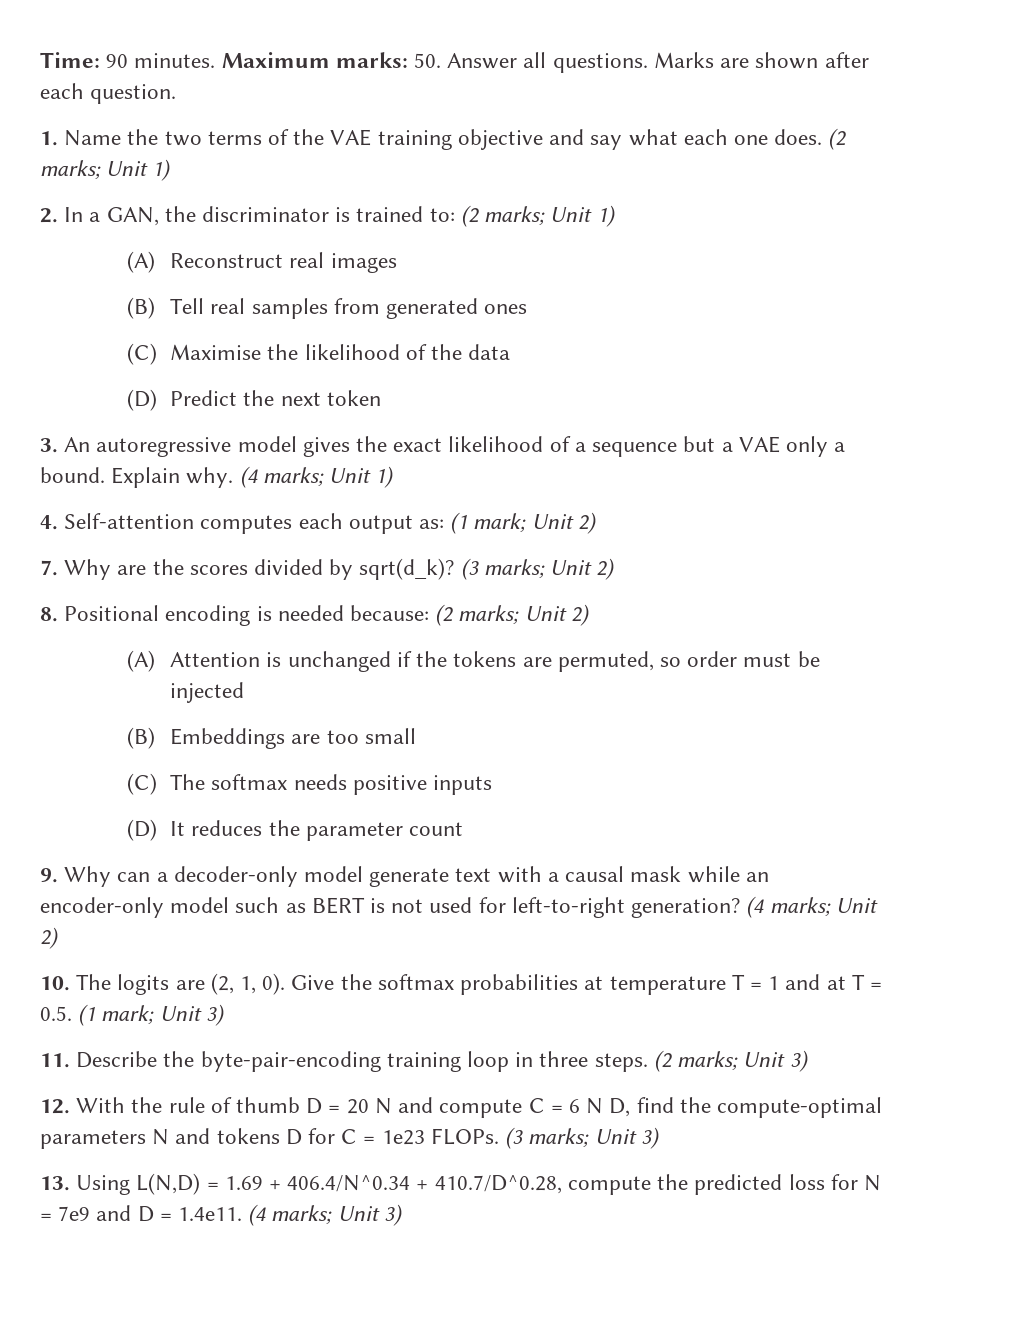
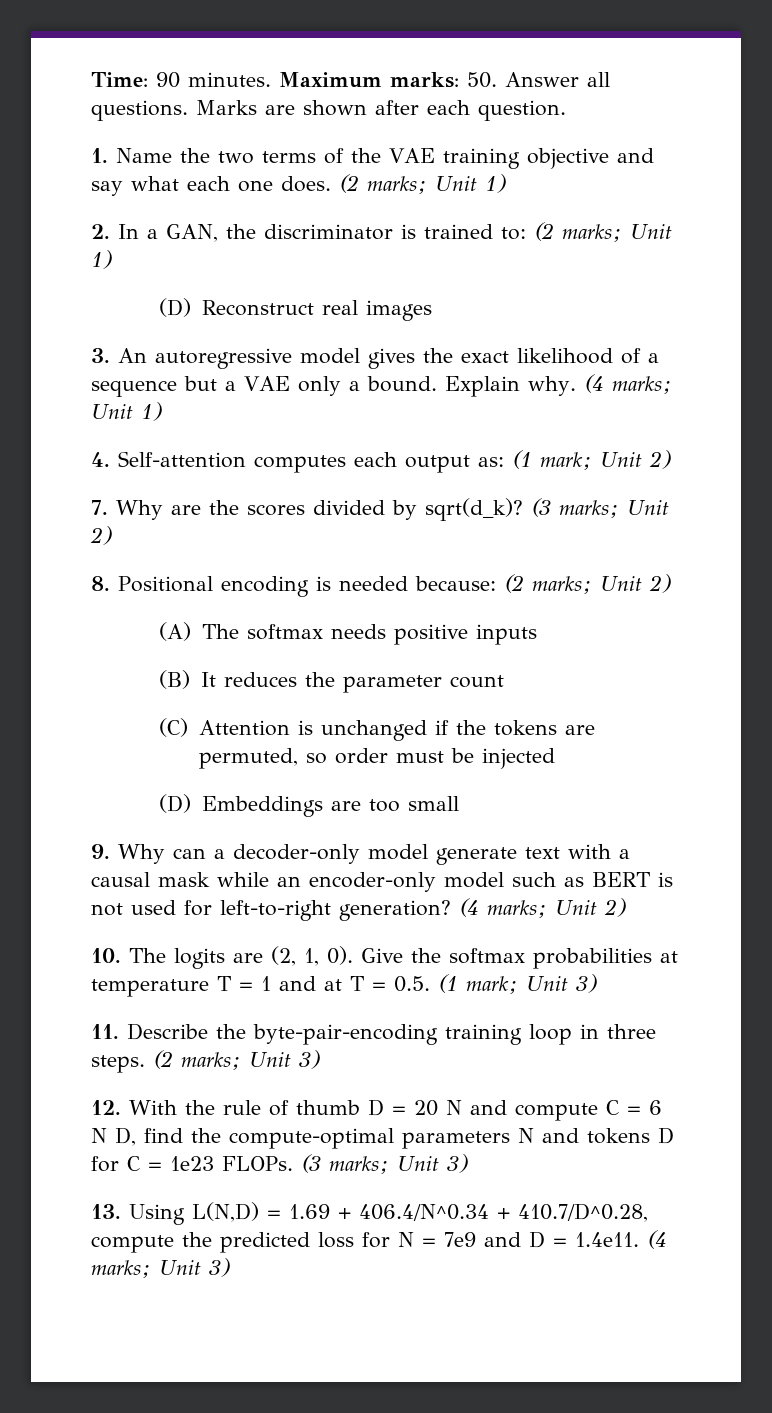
- (A) Reconstruct real images
+ (D) Reconstruct real images
- (B) Tell real samples from generated ones
- (C) Maximise the likelihood of the data
- (D) Predict the next token
- (A) Attention is unchanged if the tokens are permuted, so order must be injected
+ (A) The softmax needs positive inputs
+ (B) It reduces the parameter count
+ (C) Attention is unchanged if the tokens are permuted, so order must be injected
- (B) Embeddings are too small
+ (D) Embeddings are too small
- (C) The softmax needs positive inputs
- (D) It reduces the parameter count

